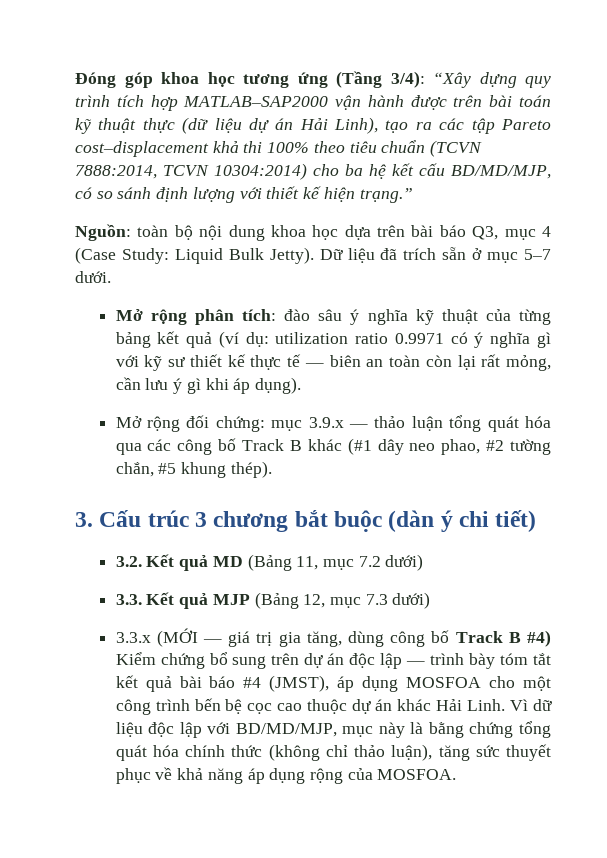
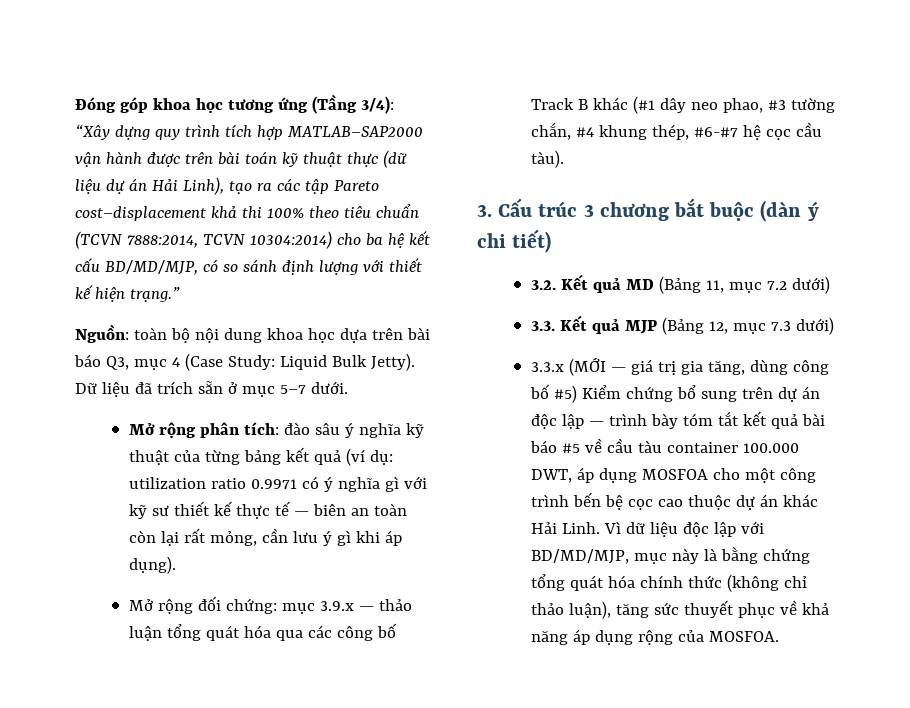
- Mở rộng đối chứng: mục 3.9.x — thảo luận tổng quát hóa qua các công bố Track B khác (#1 dây neo phao, #2 tường chắn, #5 khung thép).
+ Mở rộng đối chứng: mục 3.9.x — thảo luận tổng quát hóa qua các công bố Track B khác (#1 dây neo phao, #3 tường chắn, #4 khung thép, #6-#7 hệ cọc cầu tàu).
- 3.3.x (MỚI — giá trị gia tăng, dùng công bố Track B #4) Kiểm chứng bổ sung trên dự án độc lập — trình bày tóm tắt kết quả bài báo #4 (JMST), áp dụng MOSFOA cho một công trình bến bệ cọc cao thuộc dự án khác Hải Linh.
+ 3.3.x (MỚI — giá trị gia tăng, dùng công bố #5) Kiểm chứng bổ sung trên dự án độc lập — trình bày tóm tắt kết quả bài báo #5 về cầu tàu container 100.000 DWT, áp dụng MOSFOA cho một công trình bến bệ cọc cao thuộc dự án khác Hải Linh.

